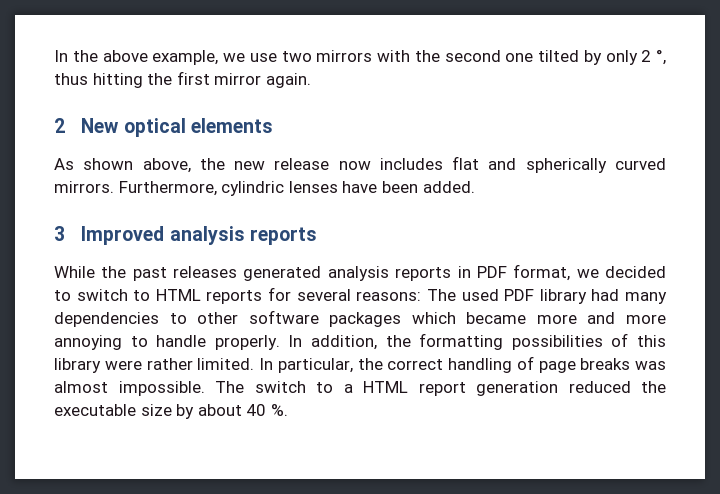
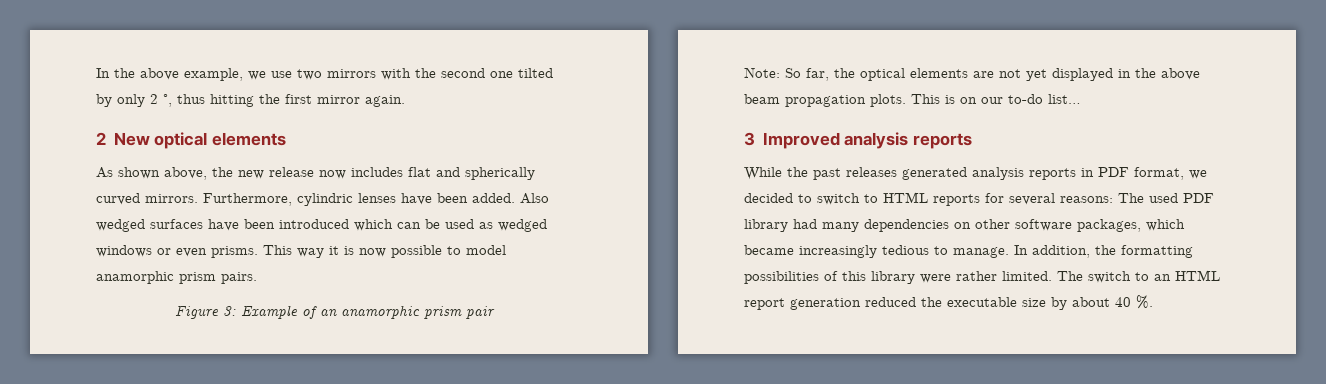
+ Also wedged surfaces have been introduced which can be used as wedged windows or even prisms. This way it is now possible to model anamorphic prism pairs.
+ Figure 3: Example of an anamorphic prism pair
+ Note: So far, the optical elements are not yet displayed in the above beam propagation plots. This is on our to-do list…
- While the past releases generated analysis reports in PDF format, we decided to switch to HTML reports for several reasons: The used PDF library had many dependencies to other software packages which became more and more annoying to handle properly.
+ While the past releases generated analysis reports in PDF format, we decided to switch to HTML reports for several reasons: The used PDF library had many dependencies on other software packages, which became increasingly tedious to manage.
- In particular, the correct handling of page breaks was almost impossible.
- The switch to a HTML report generation reduced the executable size by about 40 %.
+ The switch to an HTML report generation reduced the executable size by about 40 %.

